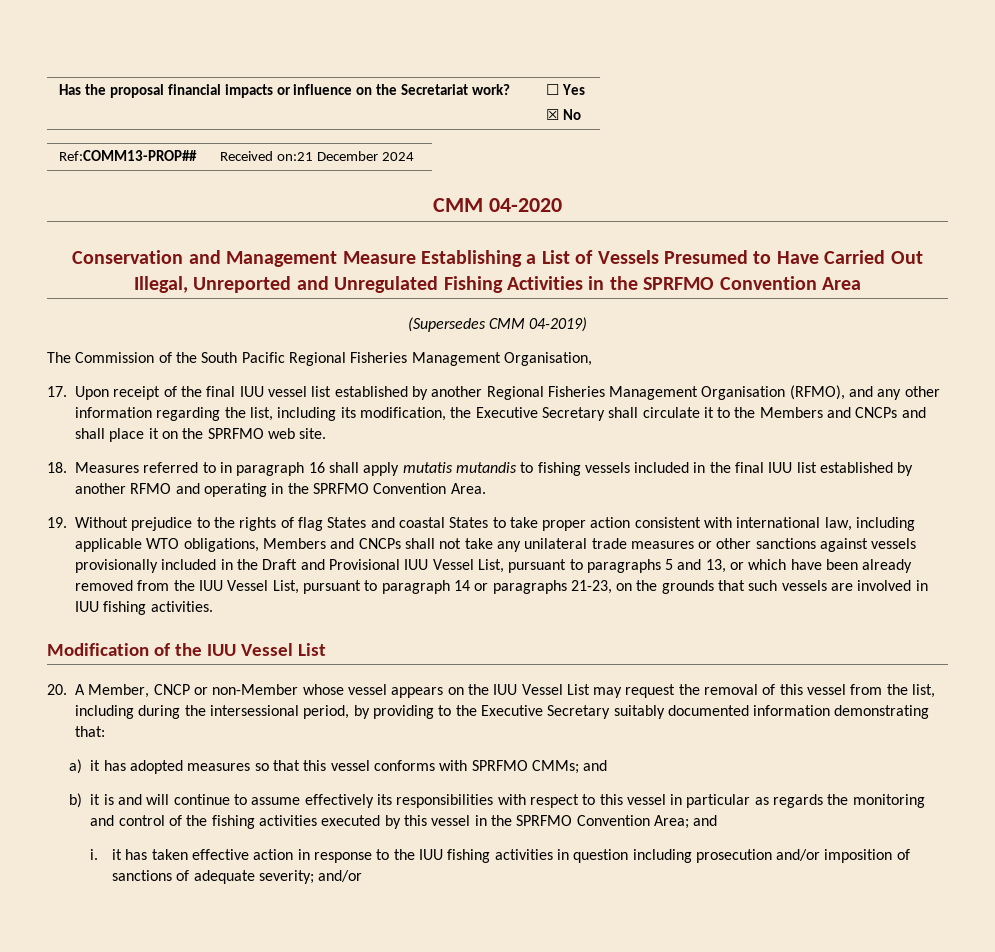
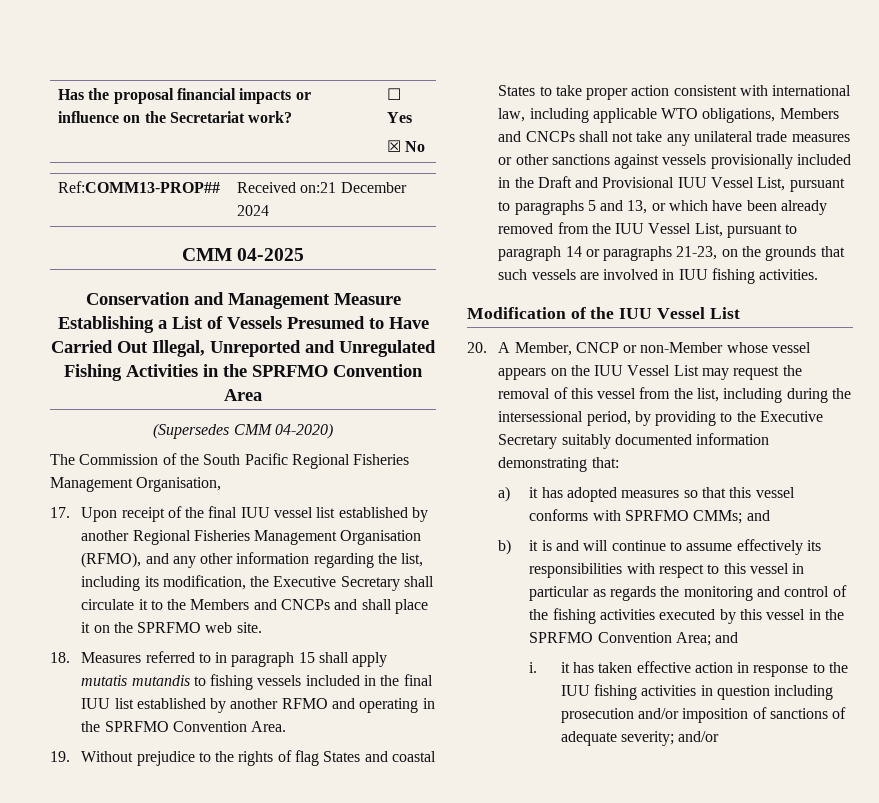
- CMM 04-2020
+ CMM 04-2025
- (Supersedes CMM 04-2019)
+ (Supersedes CMM 04-2020)
- 18. Measures referred to in paragraph 16 shall apply mutatis mutandis to fishing vessels included in the final IUU list established by another RFMO and operating in the SPRFMO Convention Area.
+ 18. Measures referred to in paragraph 15 shall apply mutatis mutandis to fishing vessels included in the final IUU list established by another RFMO and operating in the SPRFMO Convention Area.

